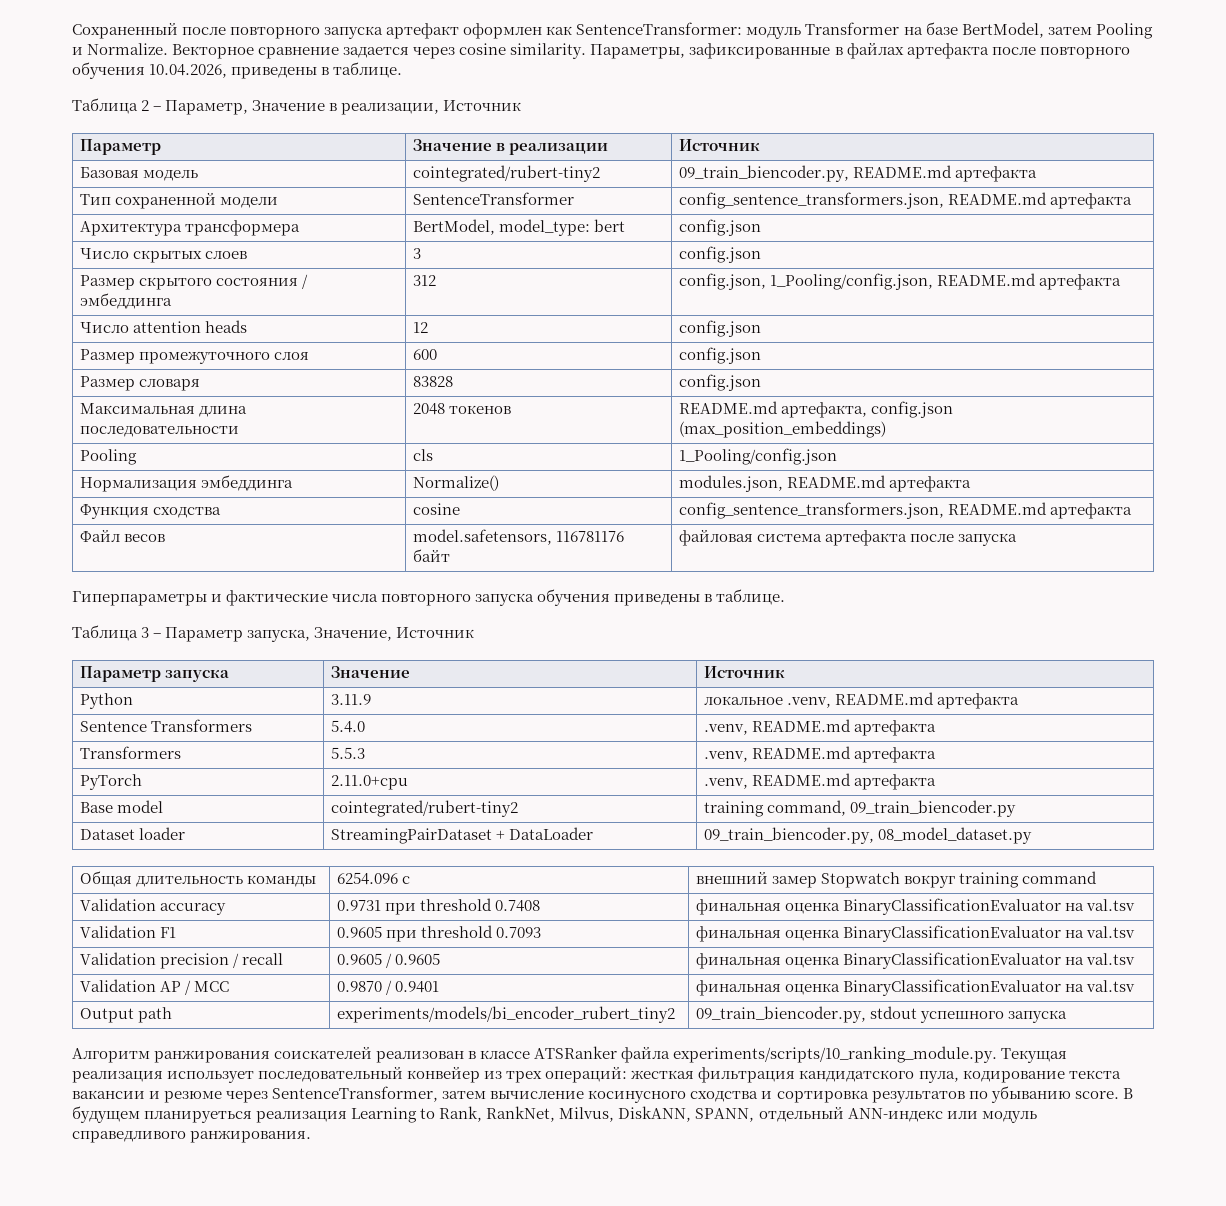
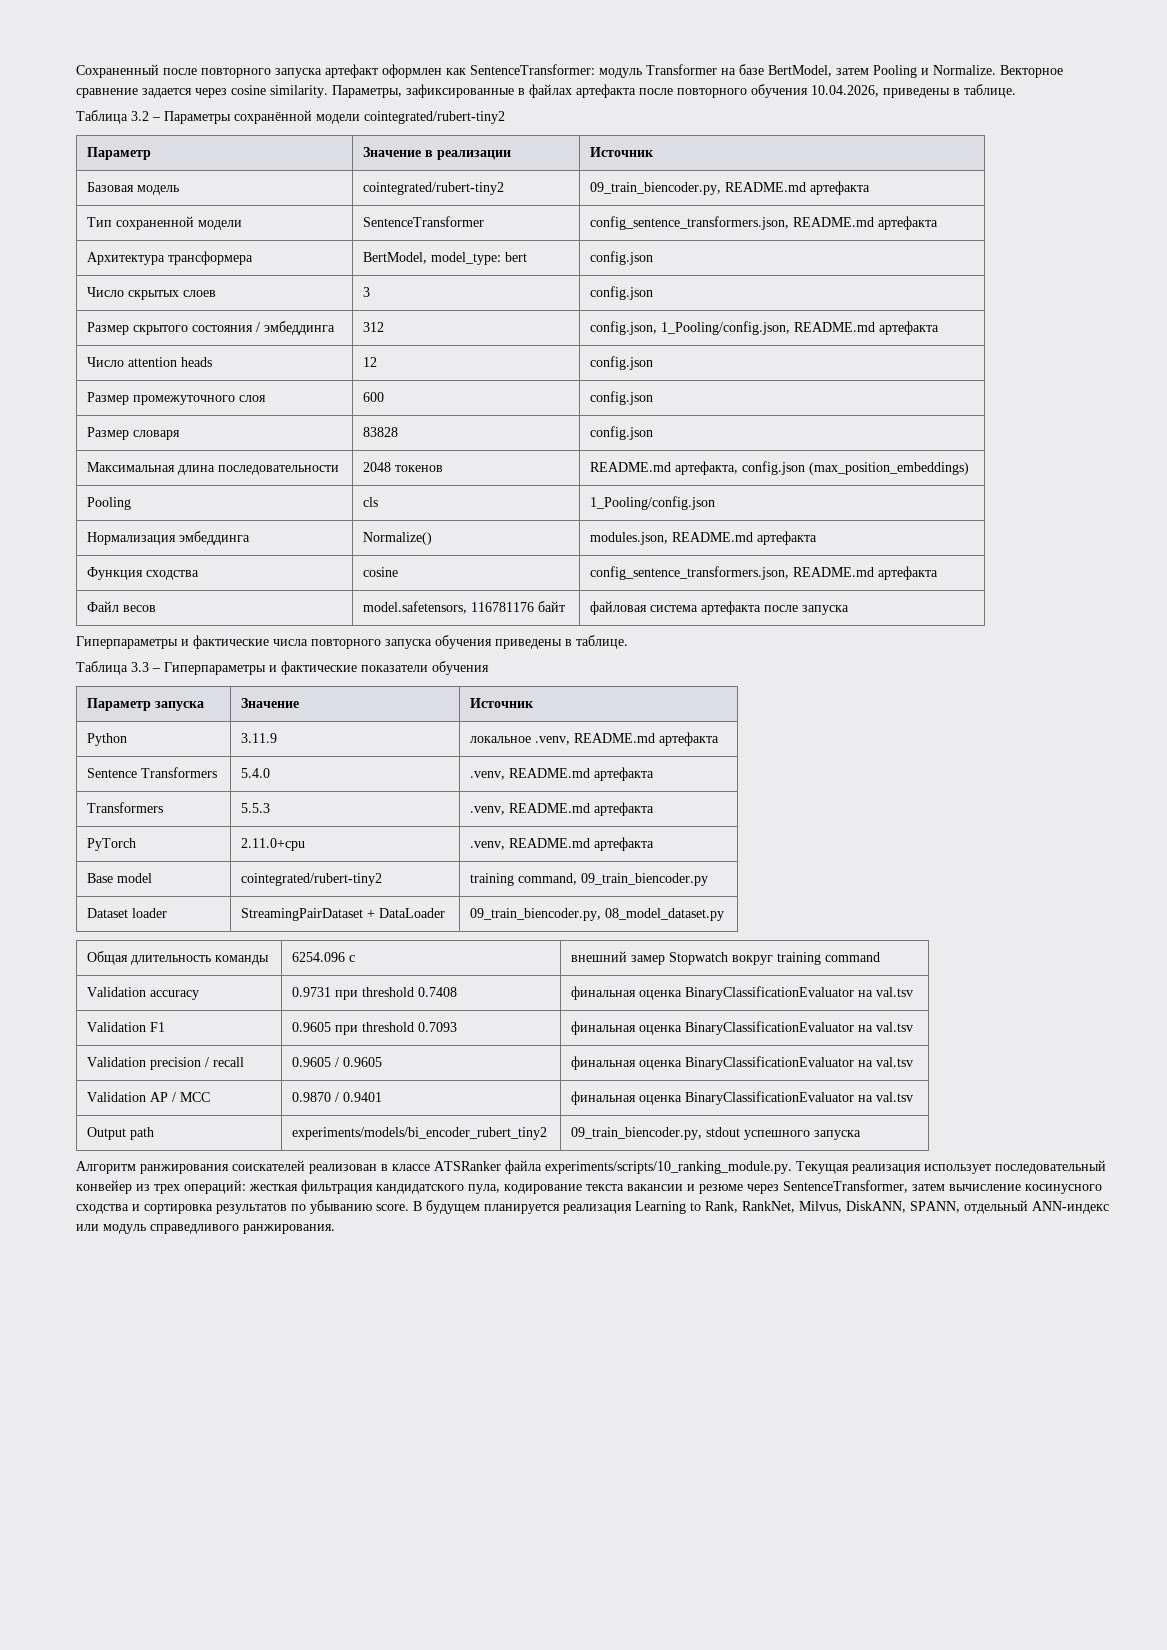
- Таблица 2 – Параметр, Значение в реализации, Источник
+ Таблица 3.2 – Параметры сохранённой модели cointegrated/rubert-tiny2
- Таблица 3 – Параметр запуска, Значение, Источник
+ Таблица 3.3 – Гиперпараметры и фактические показатели обучения
- В будущем планируеться реализация Learning to Rank, RankNet, Milvus, DiskANN, SPANN, отдельный ANN-индекс или модуль справедливого ранжирования.
+ В будущем планируется реализация Learning to Rank, RankNet, Milvus, DiskANN, SPANN, отдельный ANN-индекс или модуль справедливого ранжирования.

